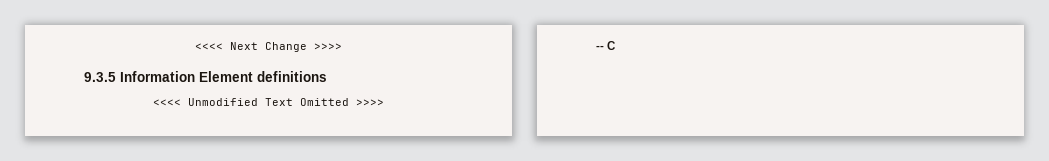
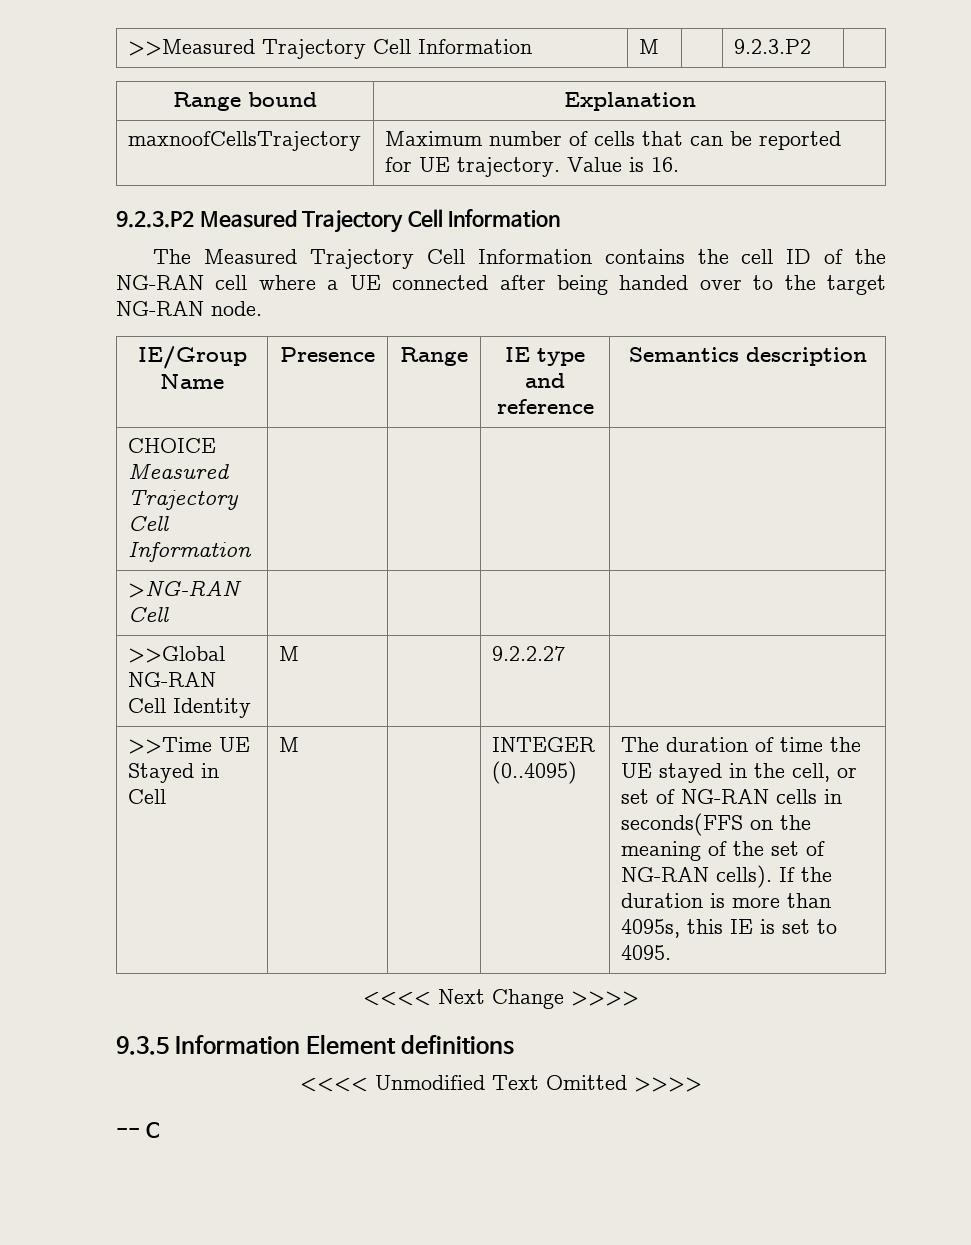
+ >>Measured Trajectory Cell Information | M | | 9.2.3.P2 |
+ Range bound | Explanation
+ maxnoofCellsTrajectory | Maximum number of cells that can be reported for UE trajectory. Value is 16.
+ 9.2.3.P2 Measured Trajectory Cell Information
+ The Measured Trajectory Cell Information contains the cell ID of the NG-RAN cell where a UE connected after being handed over to the target NG-RAN node.
+ IE/Group Name | Presence | Range | IE type and reference | Semantics description
+ CHOICE Measured Trajectory Cell Information | | | |
+ >NG-RAN Cell | | | |
+ >>Global NG-RAN Cell Identity | M | | 9.2.2.27 |
+ >>Time UE Stayed in Cell | M | | INTEGER (0..4095) | The duration of time the UE stayed in the cell, or set of NG-RAN cells in seconds(FFS on the meaning of the set of NG-RAN cells). If the duration is more than 4095s, this IE is set to 4095.

